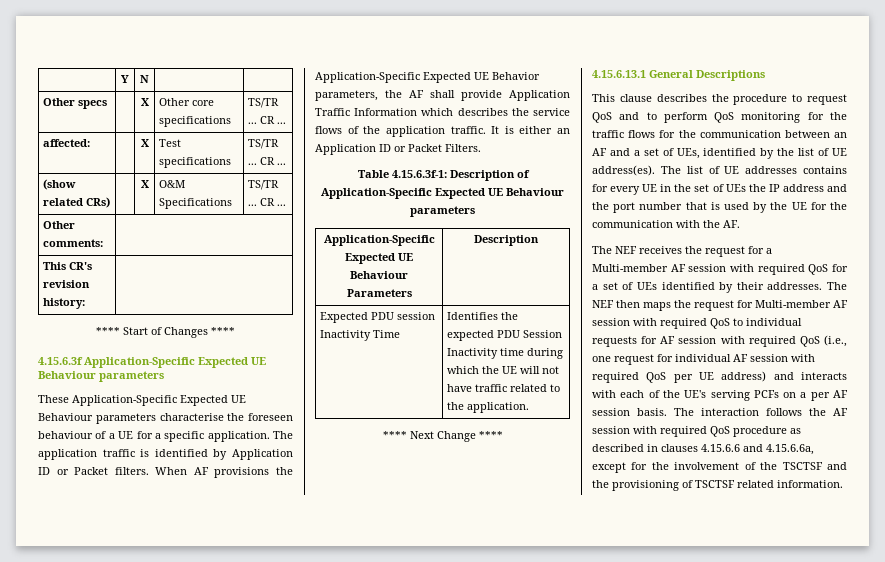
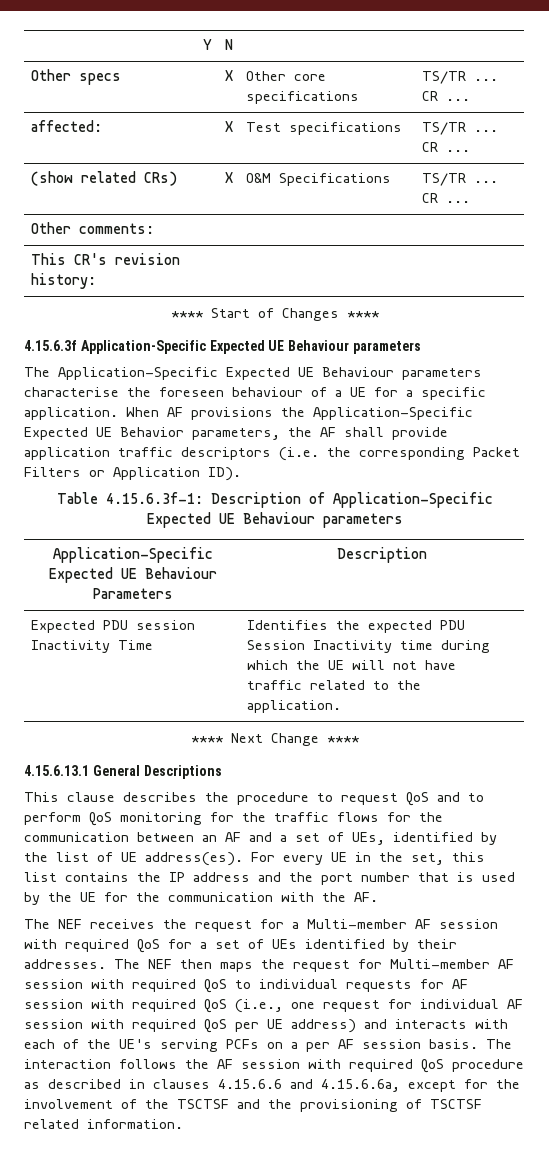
- These Application-Specific Expected UE Behaviour parameters characterise the foreseen behaviour of a UE for a specific application.
+ The Application-Specific Expected UE Behaviour parameters characterise the foreseen behaviour of a UE for a specific application.
- The application traffic is identified by Application ID or Packet filters.
- When AF provisions the Application-Specific Expected UE Behavior parameters, the AF shall provide Application Traffic Information which describes the service flows of the application traffic. It is either an Application ID or Packet Filters.
+ When AF provisions the Application-Specific Expected UE Behavior parameters, the AF shall provide application traffic descriptors (i.e. the corresponding Packet Filters or Application ID).
- The list of UE addresses contains for every UE in the set of UEs the IP address and the port number that is used by the UE for the communication with the AF.
+ For every UE in the set, this list contains the IP address and the port number that is used by the UE for the communication with the AF.

